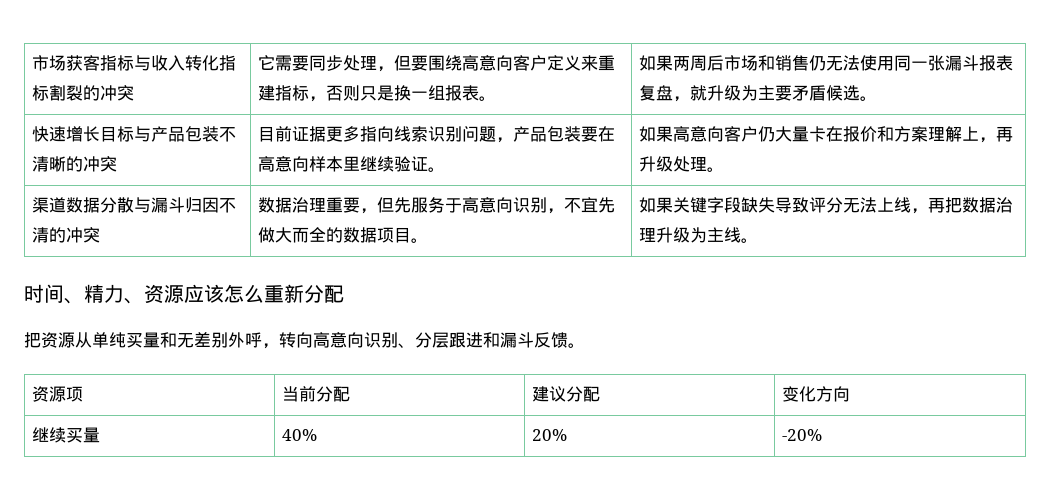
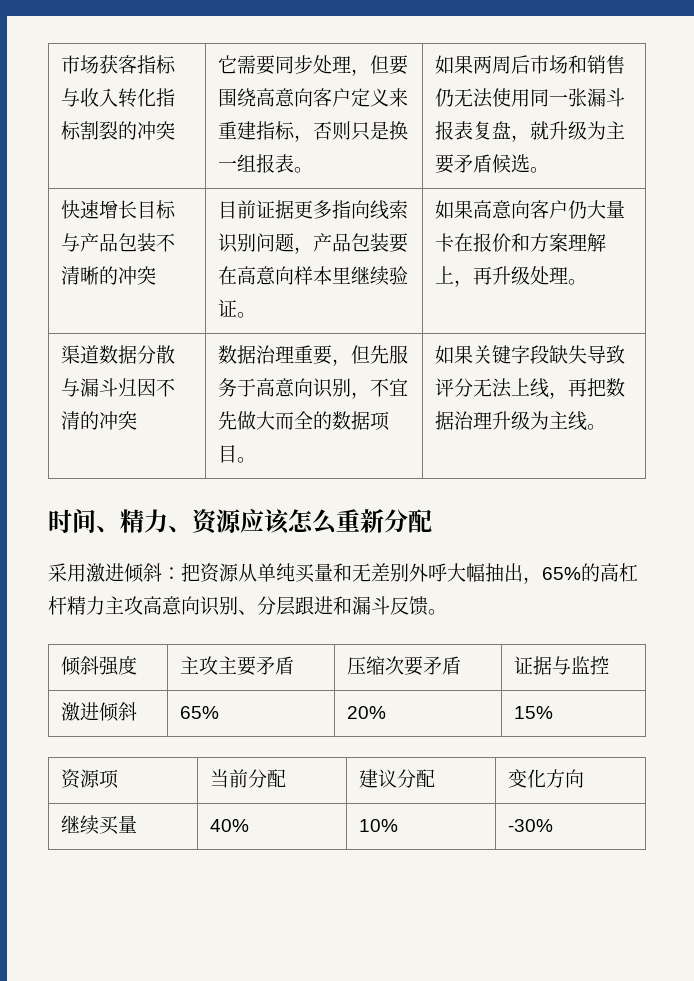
- 把资源从单纯买量和无差别外呼，转向高意向识别、分层跟进和漏斗反馈。
+ 采用激进倾斜：把资源从单纯买量和无差别外呼大幅抽出，65%的高杠杆精力主攻高意向识别、分层跟进和漏斗反馈。
+ 倾斜强度 | 主攻主要矛盾 | 压缩次要矛盾 | 证据与监控
+ 激进倾斜 | 65% | 20% | 15%
- 继续买量 | 40% | 20% | -20%
+ 继续买量 | 40% | 10% | -30%

